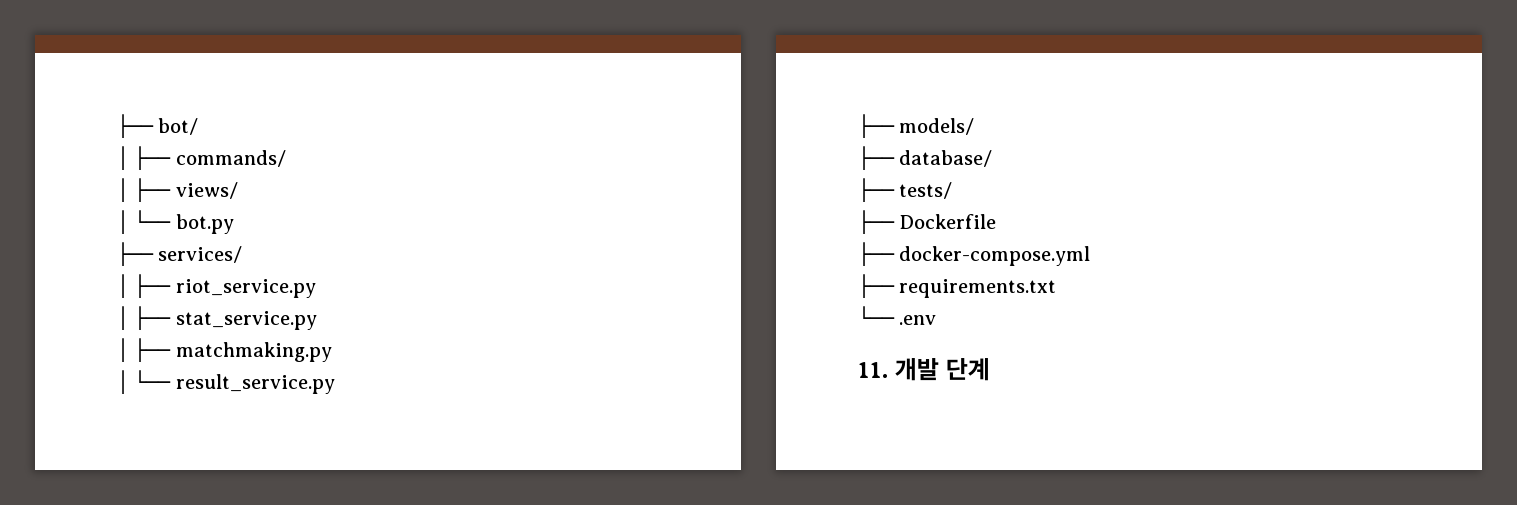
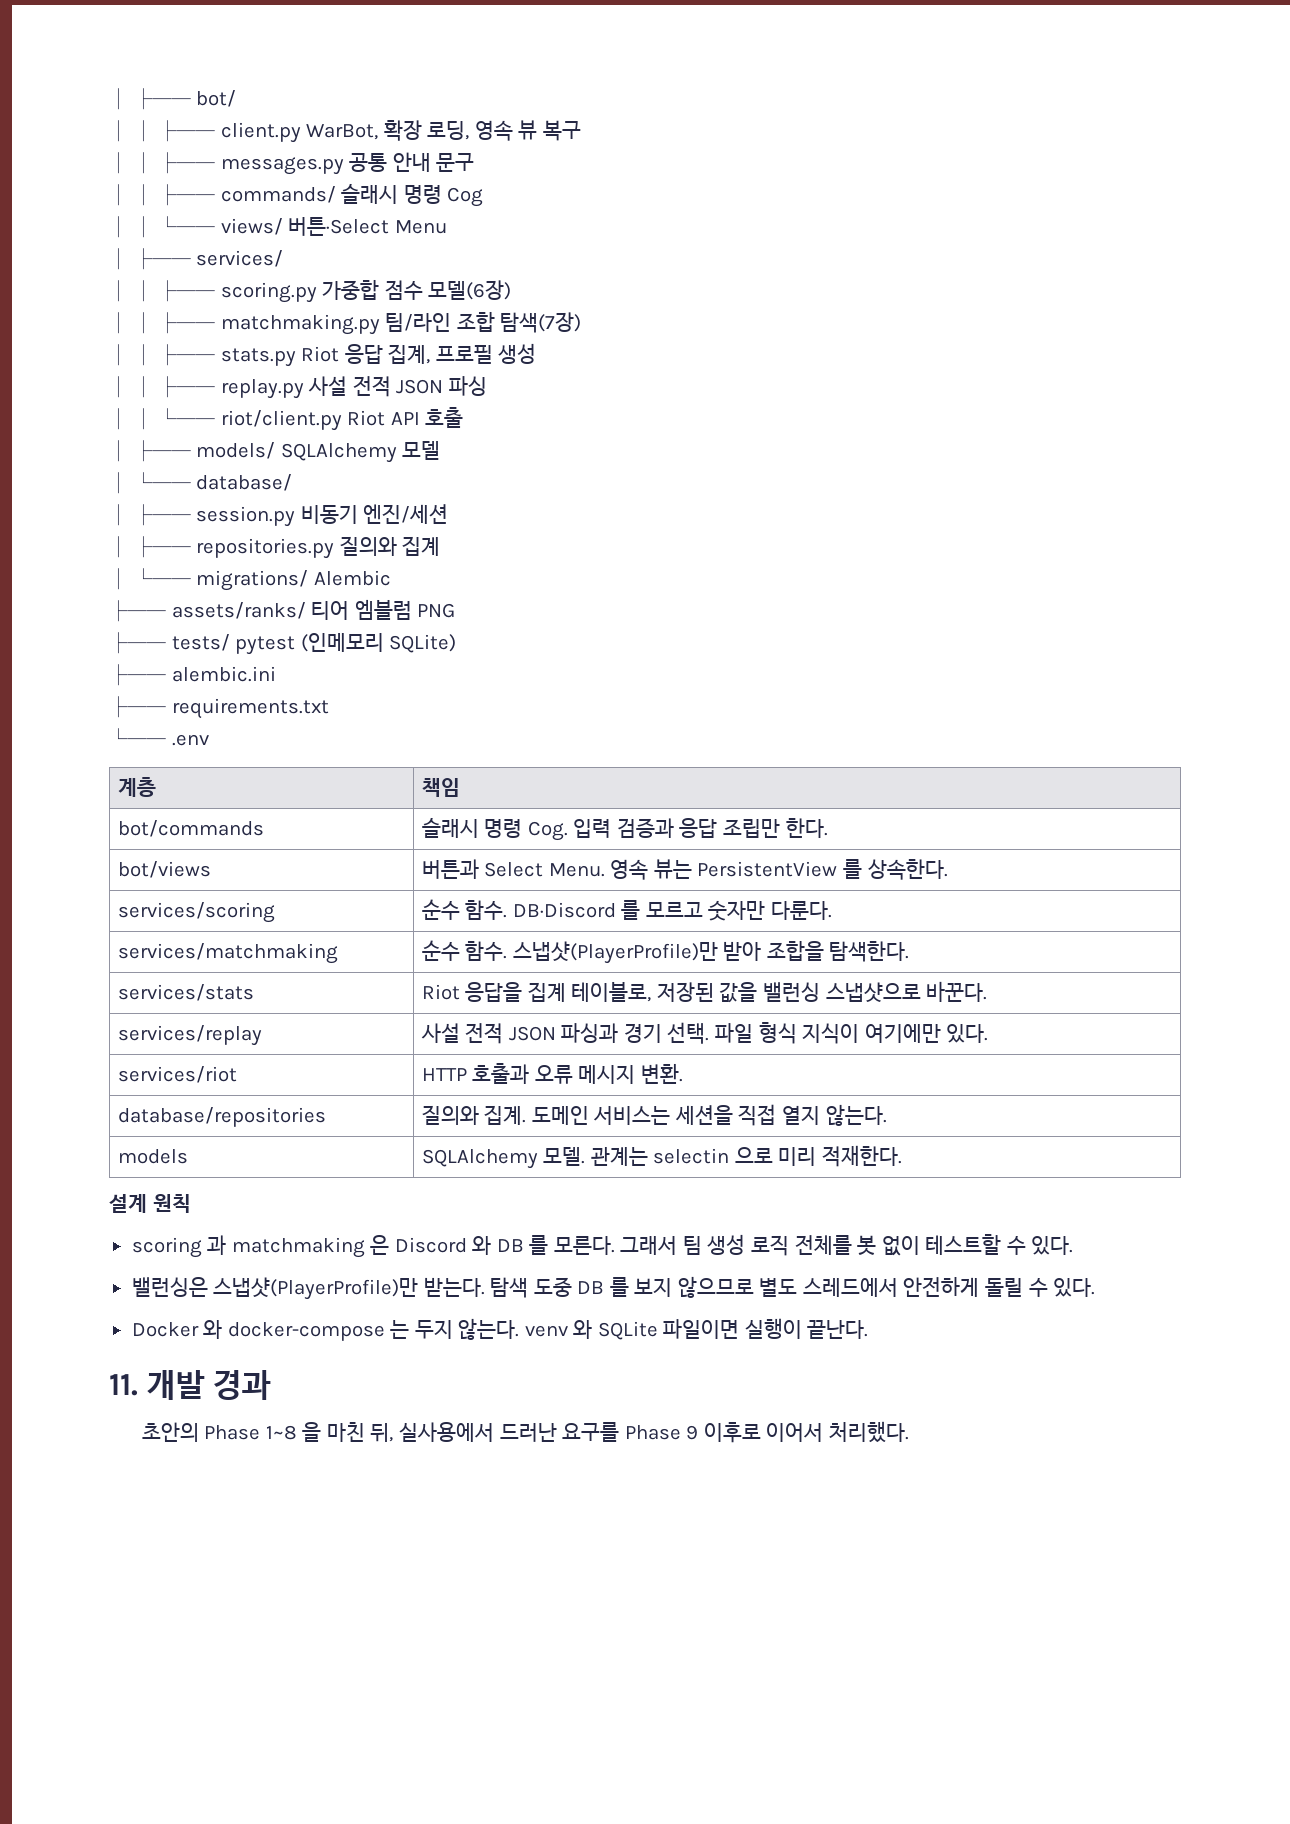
- ├── bot/
+ │ ├── bot/
- │ ├── commands/
- │ ├── views/
- │ └── bot.py
- ├── services/
+ │ │ ├── client.py WarBot, 확장 로딩, 영속 뷰 복구
+ │ │ ├── messages.py 공통 안내 문구
+ │ │ ├── commands/ 슬래시 명령 Cog
+ │ │ └── views/ 버튼·Select Menu
+ │ ├── services/
- │ ├── riot_service.py
- │ ├── stat_service.py
- │ ├── matchmaking.py
- │ └── result_service.py
- ├── models/
- ├── database/
- ├── tests/
- ├── Dockerfile
- ├── docker-compose.yml
+ │ │ ├── scoring.py 가중합 점수 모델(6장)
+ │ │ ├── matchmaking.py 팀/라인 조합 탐색(7장)
+ │ │ ├── stats.py Riot 응답 집계, 프로필 생성
+ │ │ ├── replay.py 사설 전적 JSON 파싱
+ │ │ └── riot/client.py Riot API 호출
+ │ ├── models/ SQLAlchemy 모델
+ │ └── database/
+ │ ├── session.py 비동기 엔진/세션
+ │ ├── repositories.py 질의와 집계
+ │ └── migrations/ Alembic
+ ├── assets/ranks/ 티어 엠블럼 PNG
+ ├── tests/ pytest (인메모리 SQLite)
+ ├── alembic.ini
  ├── requirements.txt
  └── .env
- 11. 개발 단계
+ 계층 | 책임
+ bot/commands | 슬래시 명령 Cog. 입력 검증과 응답 조립만 한다.
+ bot/views | 버튼과 Select Menu. 영속 뷰는 PersistentView 를 상속한다.
+ services/scoring | 순수 함수. DB·Discord 를 모르고 숫자만 다룬다.
+ services/matchmaking | 순수 함수. 스냅샷(PlayerProfile)만 받아 조합을 탐색한다.
+ services/stats | Riot 응답을 집계 테이블로, 저장된 값을 밸런싱 스냅샷으로 바꾼다.
+ services/replay | 사설 전적 JSON 파싱과 경기 선택. 파일 형식 지식이 여기에만 있다.
+ services/riot | HTTP 호출과 오류 메시지 변환.
+ database/repositories | 질의와 집계. 도메인 서비스는 세션을 직접 열지 않는다.
+ models | SQLAlchemy 모델. 관계는 selectin 으로 미리 적재한다.
+ 설계 원칙
+ scoring 과 matchmaking 은 Discord 와 DB 를 모른다. 그래서 팀 생성 로직 전체를 봇 없이 테스트할 수 있다.
+ 밸런싱은 스냅샷(PlayerProfile)만 받는다. 탐색 도중 DB 를 보지 않으므로 별도 스레드에서 안전하게 돌릴 수 있다.
+ Docker 와 docker-compose 는 두지 않는다. venv 와 SQLite 파일이면 실행이 끝난다.
+ 11. 개발 경과
+ 초안의 Phase 1~8 을 마친 뒤, 실사용에서 드러난 요구를 Phase 9 이후로 이어서 처리했다.

